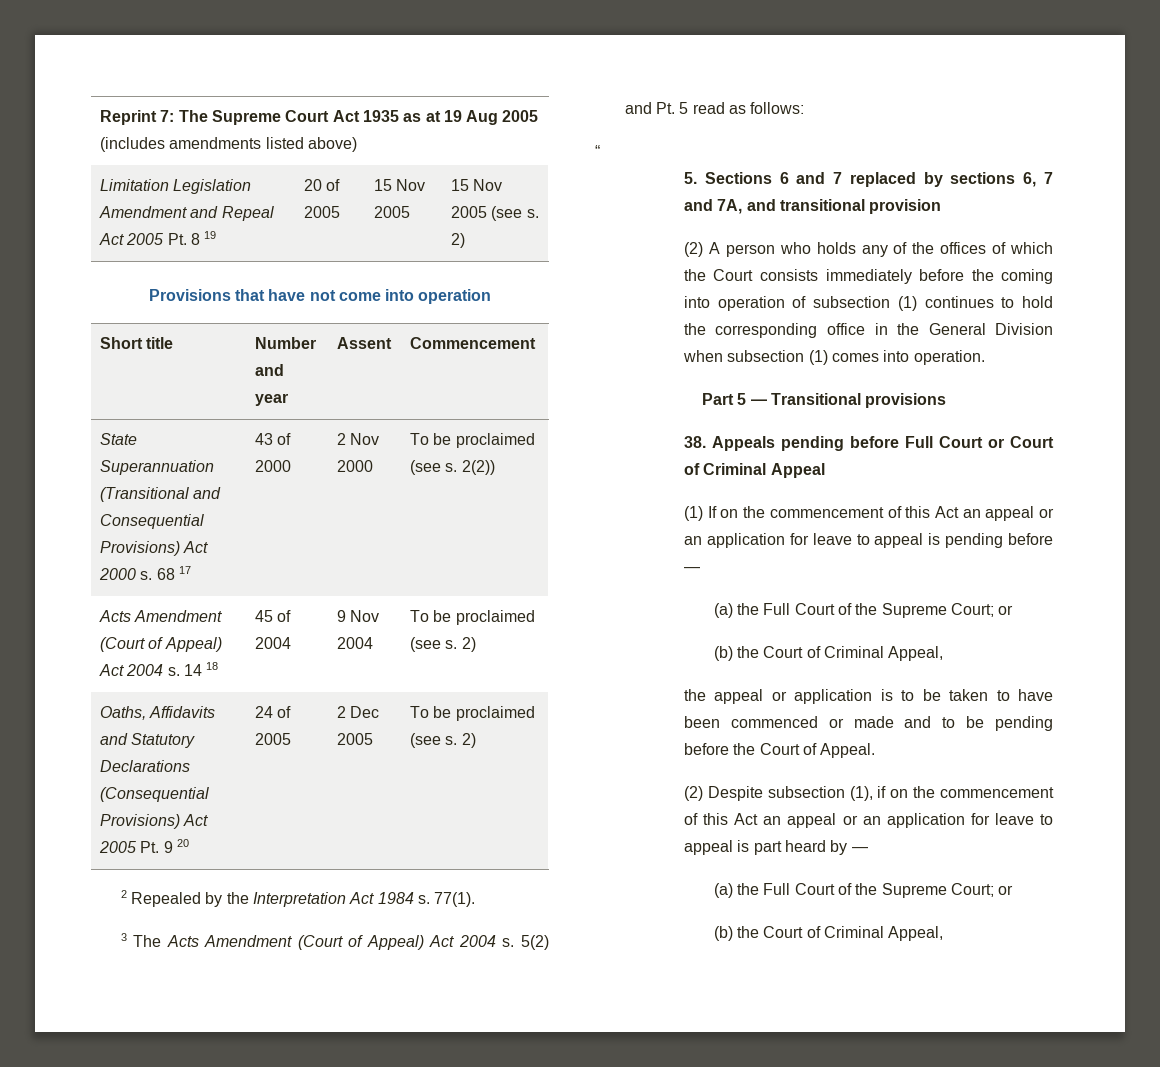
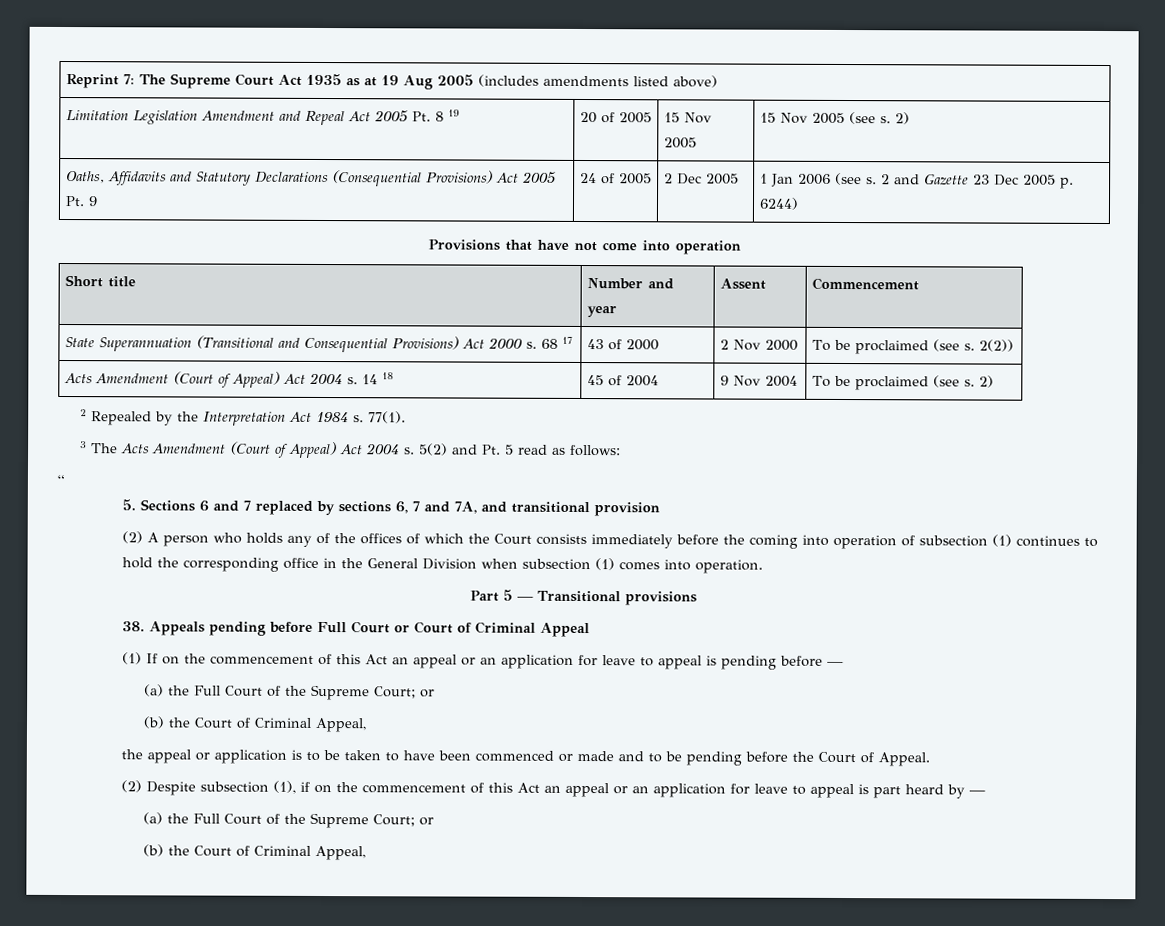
+ Oaths, Affidavits and Statutory Declarations (Consequential Provisions) Act 2005 Pt. 9 | 24 of 2005 | 2 Dec 2005 | 1 Jan 2006 (see s. 2 and Gazette 23 Dec 2005 p. 6244)
- Oaths, Affidavits and Statutory Declarations (Consequential Provisions) Act 2005 Pt. 9 20 | 24 of 2005 | 2 Dec 2005 | To be proclaimed (see s. 2)

